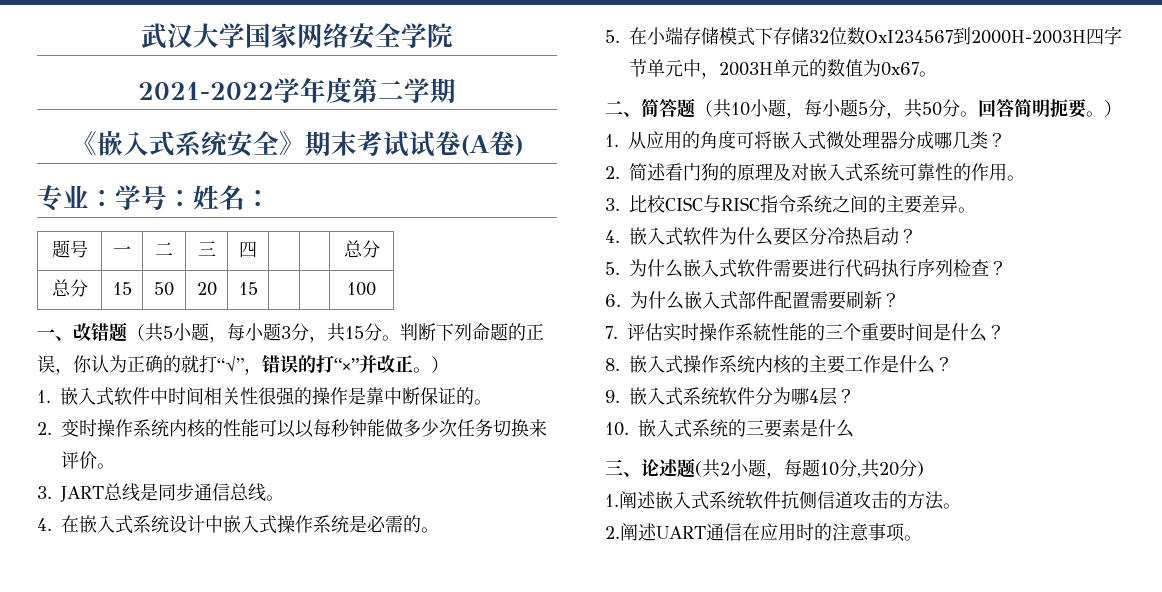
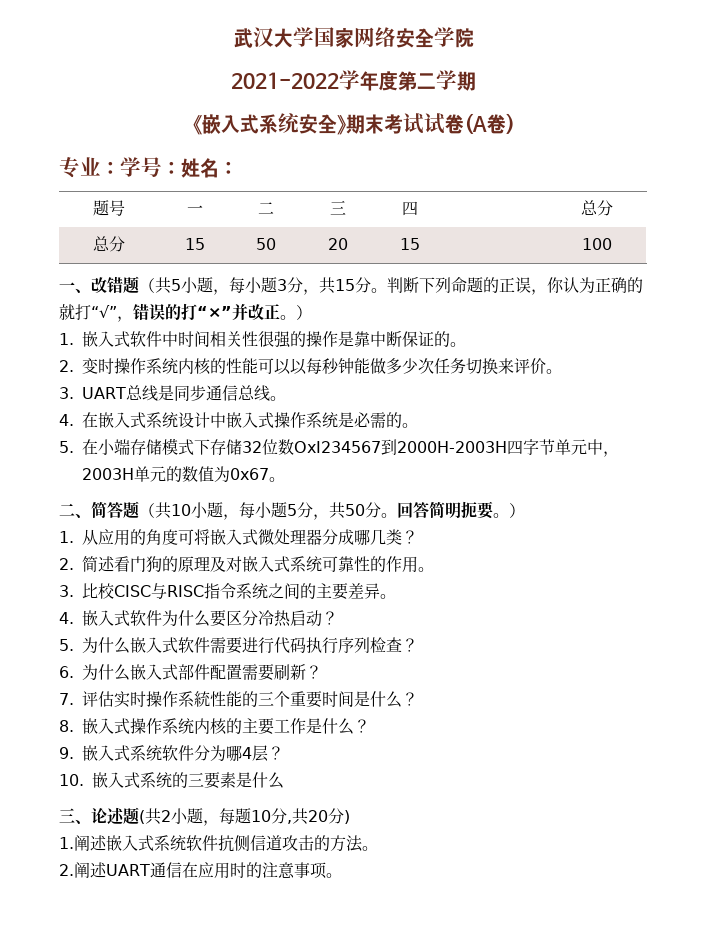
- 3. JART总线是同步通信总线。
+ 3. UART总线是同步通信总线。

